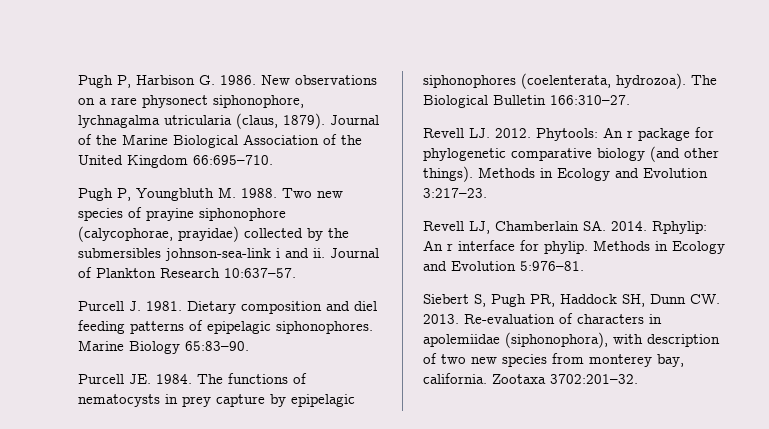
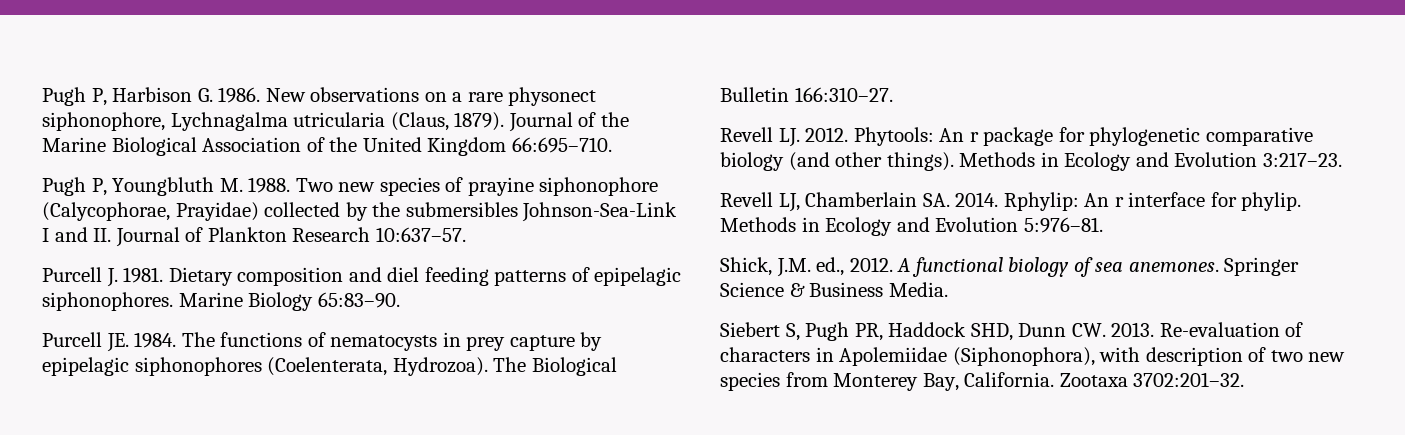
- New observations on a rare physonect siphonophore, lychnagalma utricularia (claus, 1879).
+ New observations on a rare physonect siphonophore, Lychnagalma utricularia (Claus, 1879).
- Two new species of prayine siphonophore (calycophorae, prayidae) collected by the submersibles johnson-sea-link i and ii. Journal of Plankton Research 10:637–57.
+ Two new species of prayine siphonophore (Calycophorae, Prayidae) collected by the submersibles Johnson-Sea-Link I and II. Journal of Plankton Research 10:637–57.
- The functions of nematocysts in prey capture by epipelagic siphonophores (coelenterata, hydrozoa).
+ The functions of nematocysts in prey capture by epipelagic siphonophores (Coelenterata, Hydrozoa).
+ Shick, J.M. ed., 2012. A functional biology of sea anemones. Springer Science & Business Media.
- Siebert S, Pugh PR, Haddock SH, Dunn CW. 2013.
+ Siebert S, Pugh PR, Haddock SHD, Dunn CW. 2013.
- Re-evaluation of characters in apolemiidae (siphonophora), with description of two new species from monterey bay, california.
+ Re-evaluation of characters in Apolemiidae (Siphonophora), with description of two new species from Monterey Bay, California.

